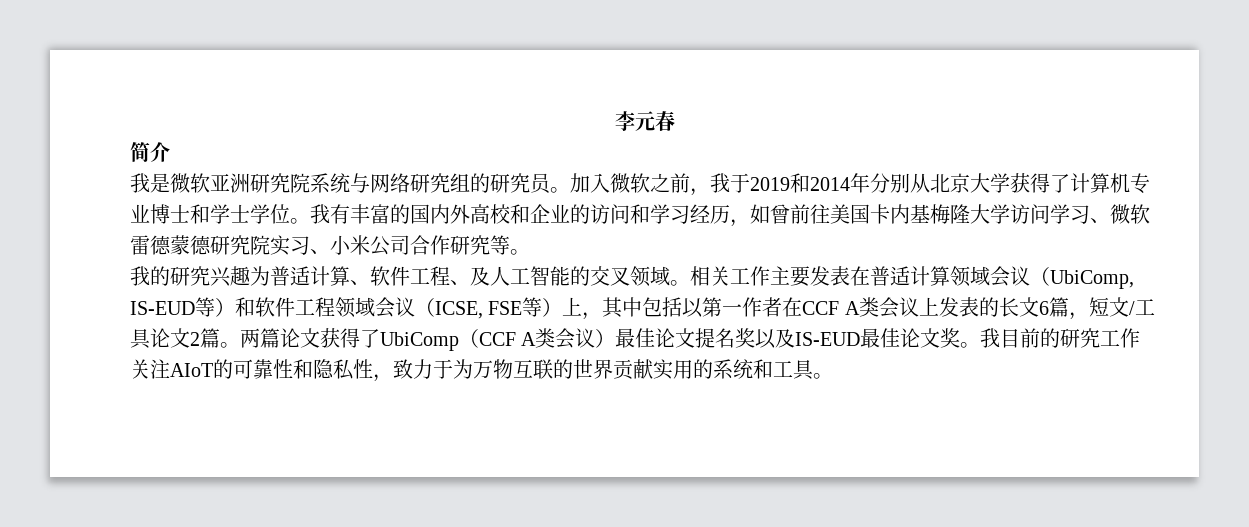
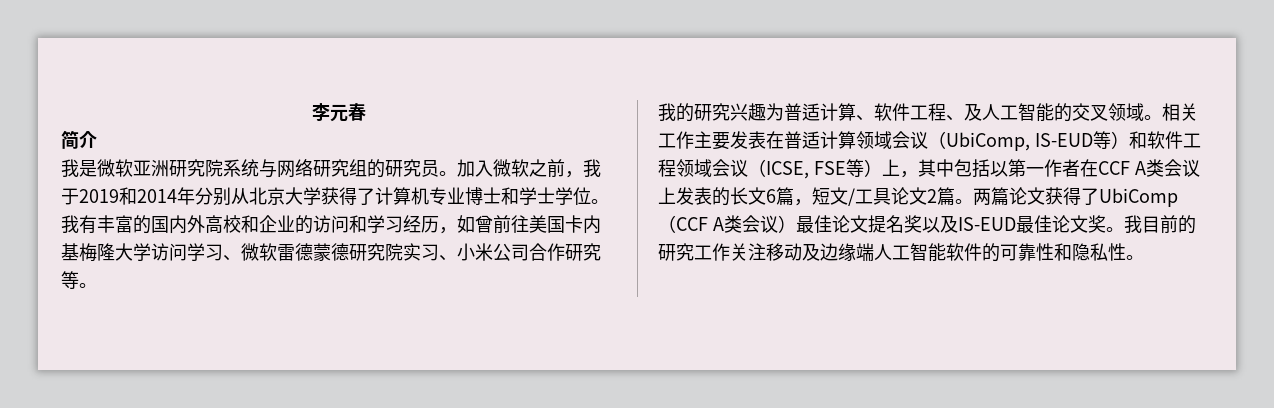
- 我目前的研究工作关注AIoT的可靠性和隐私性，致力于为万物互联的世界贡献实用的系统和工具。
+ 我目前的研究工作关注移动及边缘端人工智能软件的可靠性和隐私性。

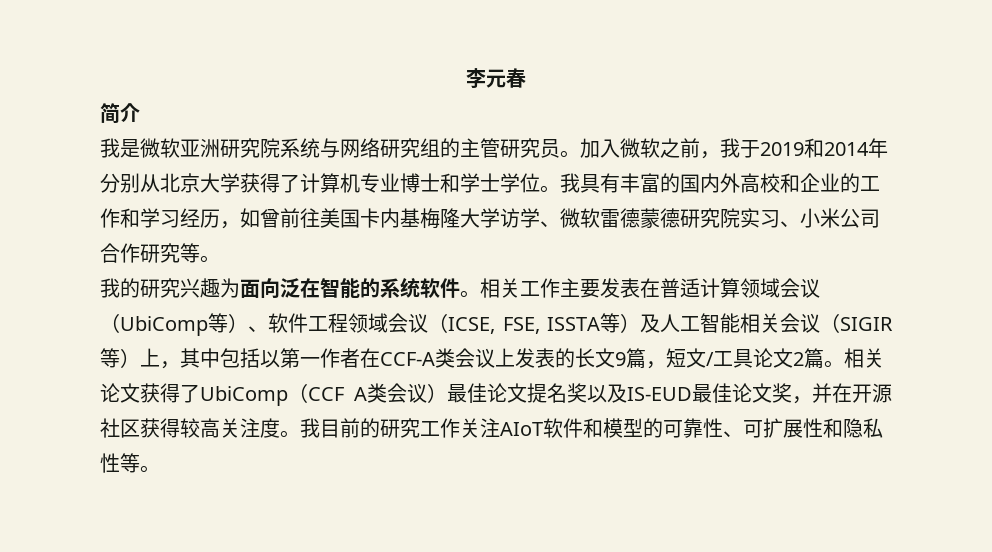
- 我是微软亚洲研究院系统与网络研究组的研究员。
+ 我是微软亚洲研究院系统与网络研究组的主管研究员。
- 我有丰富的国内外高校和企业的访问和学习经历，如曾前往美国卡内基梅隆大学访问学习、微软雷德蒙德研究院实习、小米公司合作研究等。
+ 我具有丰富的国内外高校和企业的工作和学习经历，如曾前往美国卡内基梅隆大学访学、微软雷德蒙德研究院实习、小米公司合作研究等。
- 我的研究兴趣为普适计算、软件工程、及人工智能的交叉领域。
+ 我的研究兴趣为面向泛在智能的系统软件。
- 相关工作主要发表在普适计算领域会议（UbiComp, IS-EUD等）和软件工程领域会议（ICSE, FSE等）上，其中包括以第一作者在CCF A类会议上发表的长文6篇，短文/工具论文2篇。
+ 相关工作主要发表在普适计算领域会议（UbiComp等）、软件工程领域会议（ICSE, FSE, ISSTA等）及人工智能相关会议（SIGIR等）上，其中包括以第一作者在CCF-A类会议上发表的长文9篇，短文/工具论文2篇。
- 两篇论文获得了UbiComp（CCF A类会议）最佳论文提名奖以及IS-EUD最佳论文奖。
+ 相关论文获得了UbiComp（CCF A类会议）最佳论文提名奖以及IS-EUD最佳论文奖，并在开源社区获得较高关注度。
- 我目前的研究工作关注移动及边缘端人工智能软件的可靠性和隐私性。
+ 我目前的研究工作关注AIoT软件和模型的可靠性、可扩展性和隐私性等。

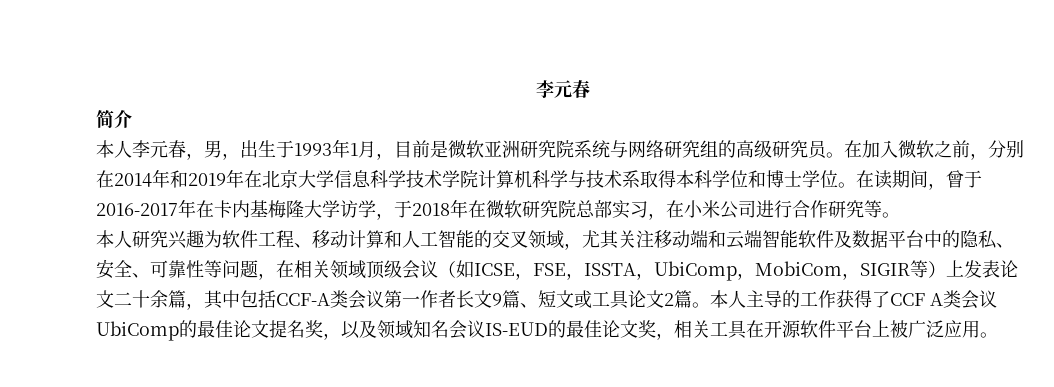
- 我是微软亚洲研究院系统与网络研究组的主管研究员。
+ 本人李元春，男，出生于1993年1月，目前是微软亚洲研究院系统与网络研究组的高级研究员。
- 加入微软之前，我于2019和2014年分别从北京大学获得了计算机专业博士和学士学位。我具有丰富的国内外高校和企业的工作和学习经历，如曾前往美国卡内基梅隆大学访学、微软雷德蒙德研究院实习、小米公司合作研究等。
+ 在加入微软之前，分别在2014年和2019年在北京大学信息科学技术学院计算机科学与技术系取得本科学位和博士学位。在读期间，曾于2016-2017年在卡内基梅隆大学访学，于2018年在微软研究院总部实习，在小米公司进行合作研究等。
- 我的研究兴趣为面向泛在智能的系统软件。相关工作主要发表在普适计算领域会议（UbiComp等）、软件工程领域会议（ICSE, FSE, ISSTA等）及人工智能相关会议（SIGIR等）上，其中包括以第一作者在CCF-A类会议上发表的长文9篇，短文/工具论文2篇。相关论文获得了UbiComp（CCF A类会议）最佳论文提名奖以及IS-EUD最佳论文奖，并在开源社区获得较高关注度。我目前的研究工作关注AIoT软件和模型的可靠性、可扩展性和隐私性等。
+ 本人研究兴趣为软件工程、移动计算和人工智能的交叉领域，尤其关注移动端和云端智能软件及数据平台中的隐私、安全、可靠性等问题，在相关领域顶级会议（如ICSE，FSE，ISSTA，UbiComp，MobiCom，SIGIR等）上发表论文二十余篇，其中包括CCF-A类会议第一作者长文9篇、短文或工具论文2篇。本人主导的工作获得了CCF A类会议UbiComp的最佳论文提名奖，以及领域知名会议IS-EUD的最佳论文奖，相关工具在开源软件平台上被广泛应用。

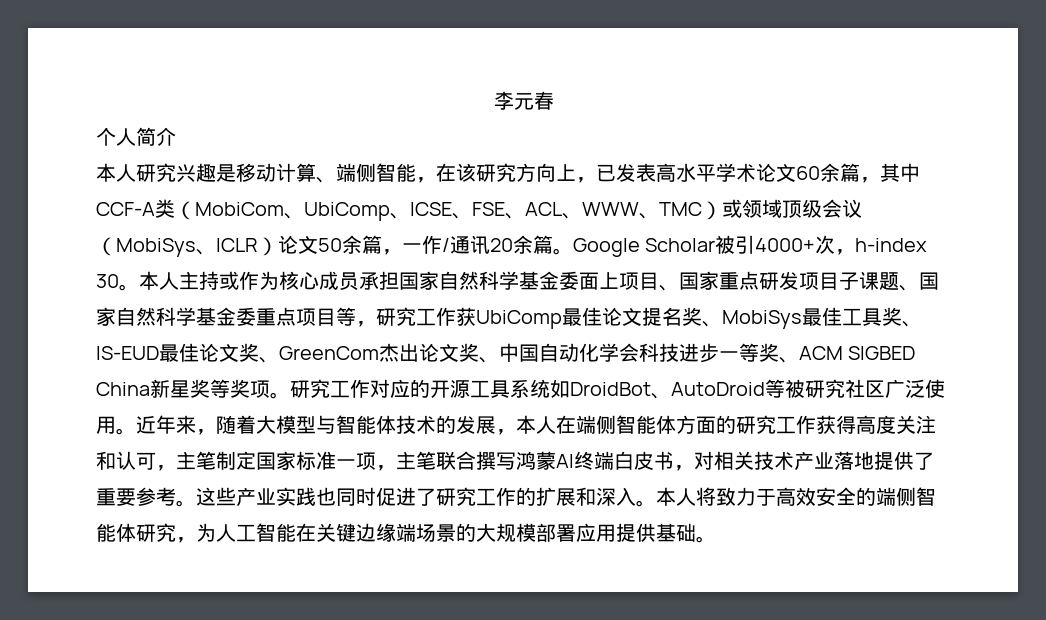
- 简介
+ 个人简介
- 本人李元春，男，出生于1993年1月，目前是微软亚洲研究院系统与网络研究组的高级研究员。在加入微软之前，分别在2014年和2019年在北京大学信息科学技术学院计算机科学与技术系取得本科学位和博士学位。在读期间，曾于2016-2017年在卡内基梅隆大学访学，于2018年在微软研究院总部实习，在小米公司进行合作研究等。
- 本人研究兴趣为软件工程、移动计算和人工智能的交叉领域，尤其关注移动端和云端智能软件及数据平台中的隐私、安全、可靠性等问题，在相关领域顶级会议（如ICSE，FSE，ISSTA，UbiComp，MobiCom，SIGIR等）上发表论文二十余篇，其中包括CCF-A类会议第一作者长文9篇、短文或工具论文2篇。本人主导的工作获得了CCF A类会议UbiComp的最佳论文提名奖，以及领域知名会议IS-EUD的最佳论文奖，相关工具在开源软件平台上被广泛应用。
+ 本人研究兴趣是移动计算、端侧智能，在该研究方向上，已发表高水平学术论文60余篇，其中CCF-A类（MobiCom、UbiComp、ICSE、FSE、ACL、WWW、TMC）或领域顶级会议（MobiSys、ICLR）论文50余篇，一作/通讯20余篇。Google Scholar被引4000+次，h-index 30。本人主持或作为核心成员承担国家自然科学基金委面上项目、国家重点研发项目子课题、国家自然科学基金委重点项目等，研究工作获UbiComp最佳论文提名奖、MobiSys最佳工具奖、IS-EUD最佳论文奖、GreenCom杰出论文奖、中国自动化学会科技进步一等奖、ACM SIGBED China新星奖等奖项。研究工作对应的开源工具系统如DroidBot、AutoDroid等被研究社区广泛使用。近年来，随着大模型与智能体技术的发展，本人在端侧智能体方面的研究工作获得高度关注和认可，主笔制定国家标准一项，主笔联合撰写鸿蒙AI终端白皮书，对相关技术产业落地提供了重要参考。这些产业实践也同时促进了研究工作的扩展和深入。本人将致力于高效安全的端侧智能体研究，为人工智能在关键边缘端场景的大规模部署应用提供基础。

